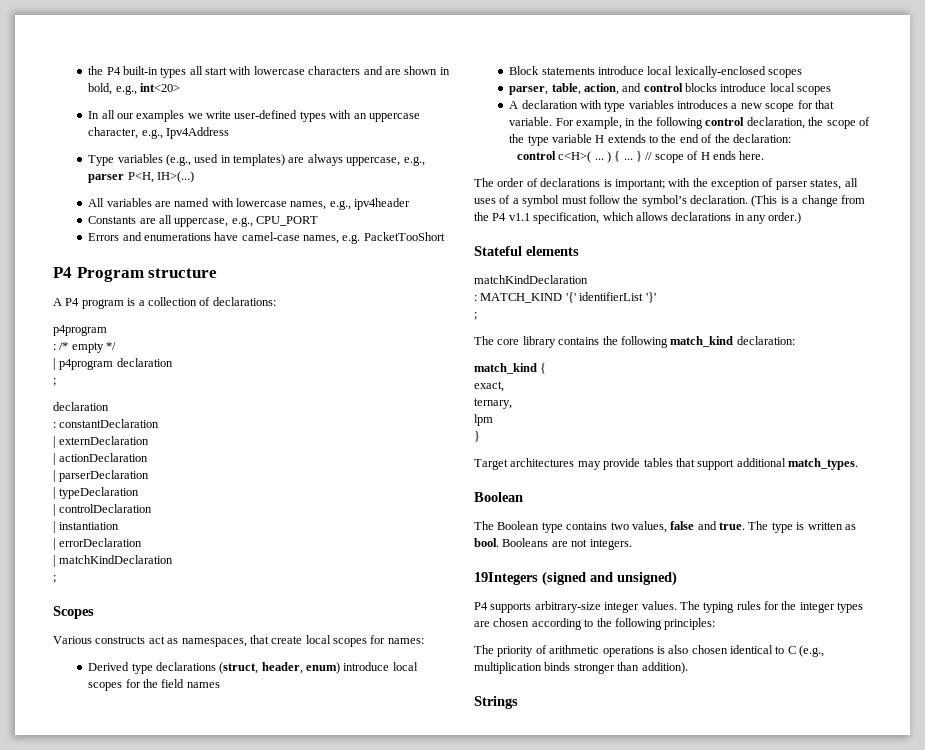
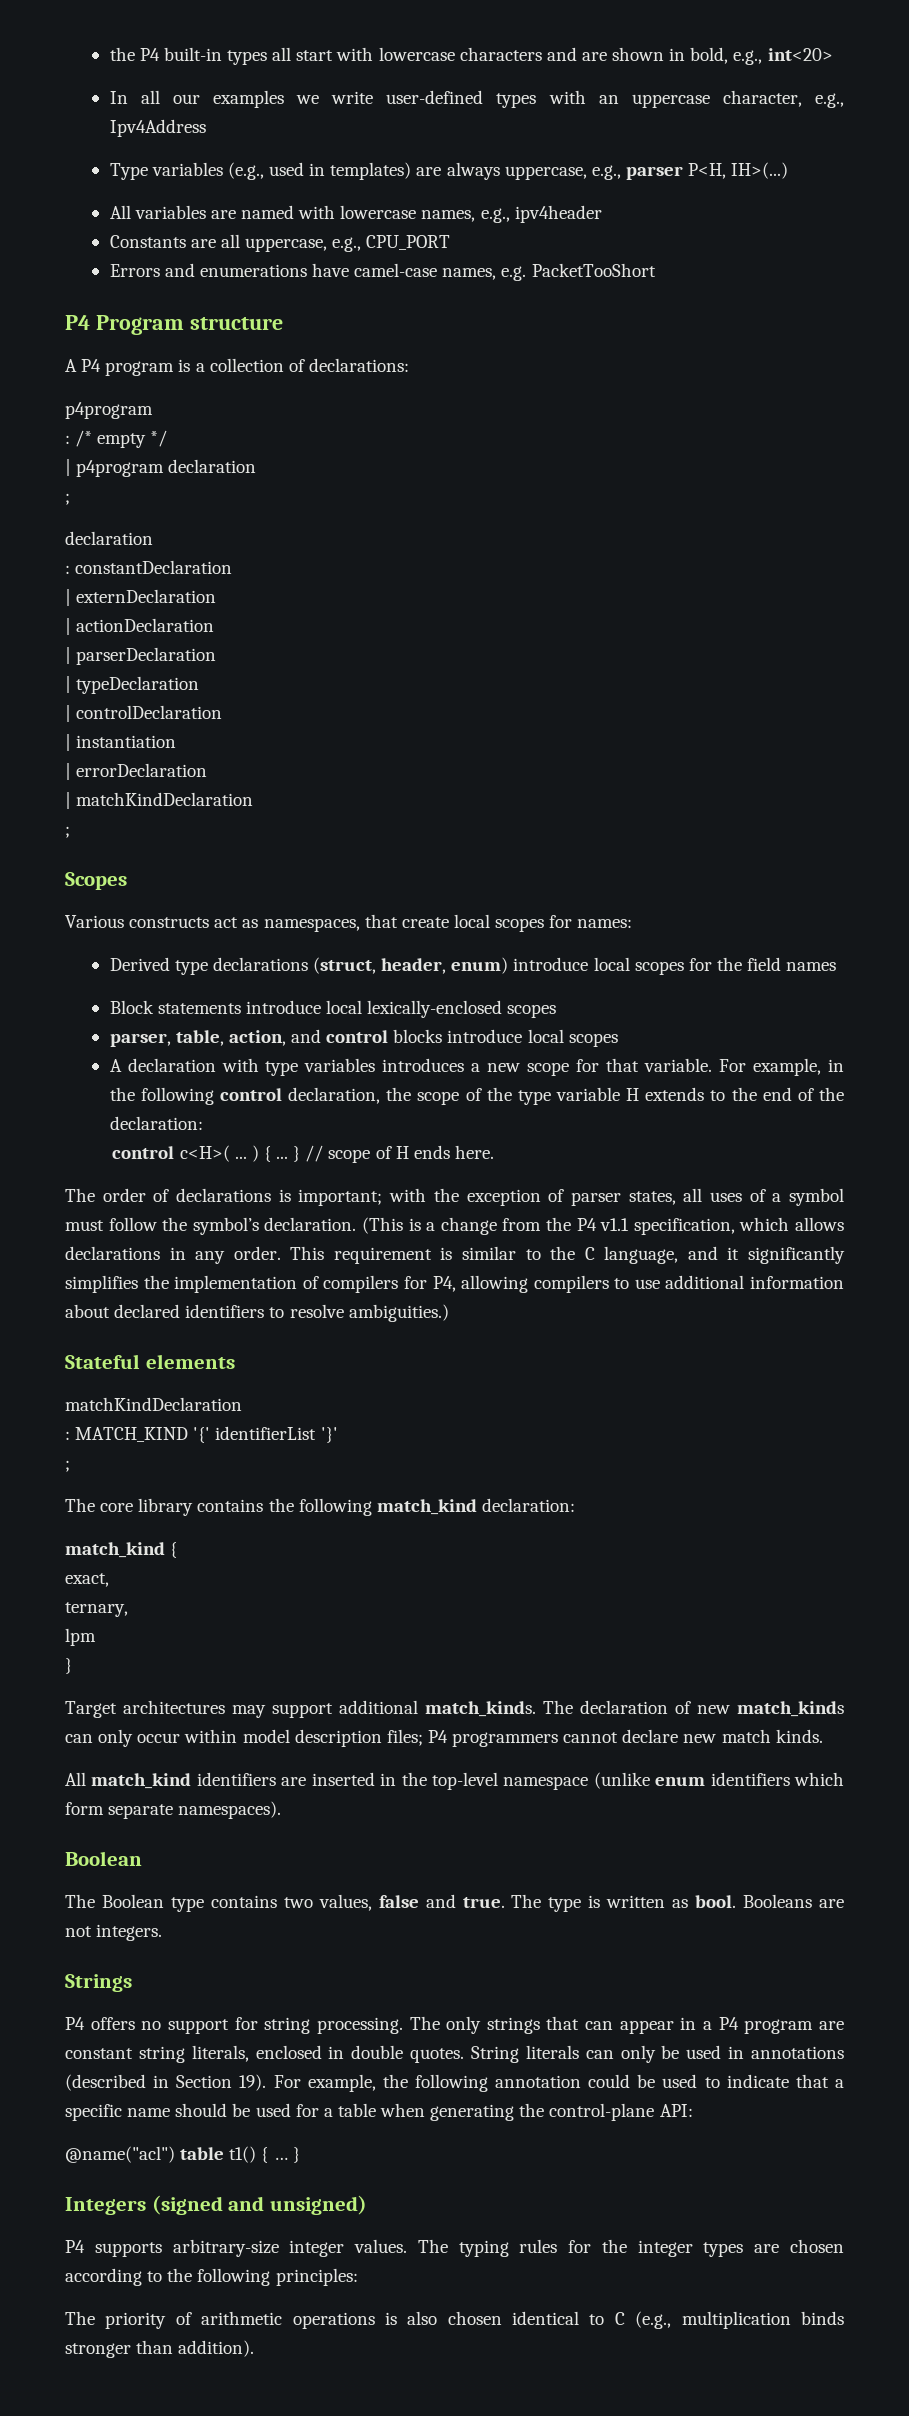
- (This is a change from the P4 v1.1 specification, which allows declarations in any order.)
+ (This is a change from the P4 v1.1 specification, which allows declarations in any order. This requirement is similar to the C language, and it significantly simplifies the implementation of compilers for P4, allowing compilers to use additional information about declared identifiers to resolve ambiguities.)
- Target architectures may provide tables that support additional match_types.
+ Target architectures may support additional match_kinds. The declaration of new match_kinds can only occur within model description files; P4 programmers cannot declare new match kinds.
+ All match_kind identifiers are inserted in the top-level namespace (unlike enum identifiers which form separate namespaces).
- 19Integers (signed and unsigned)
+ Strings
+ P4 offers no support for string processing. The only strings that can appear in a P4 program are constant string literals, enclosed in double quotes. String literals can only be used in annotations (described in Section 19). For example, the following annotation could be used to indicate that a specific name should be used for a table when generating the control-plane API:
+ @name("acl") table t1() { … }
+ Integers (signed and unsigned)
- Strings

